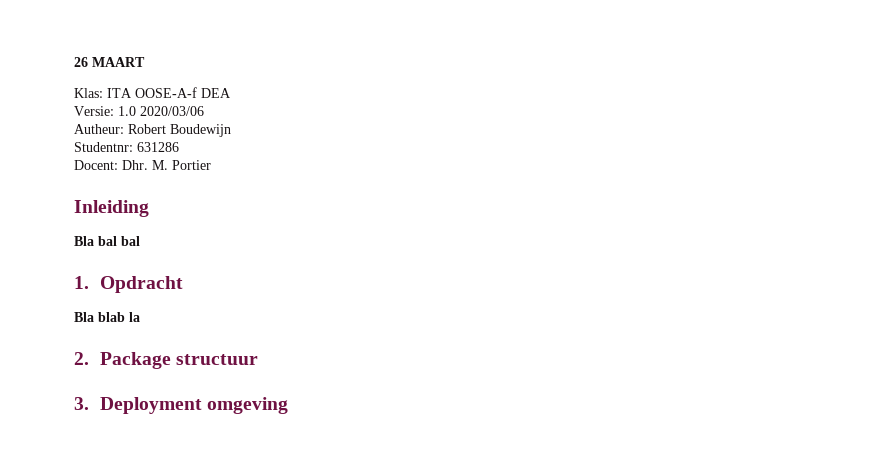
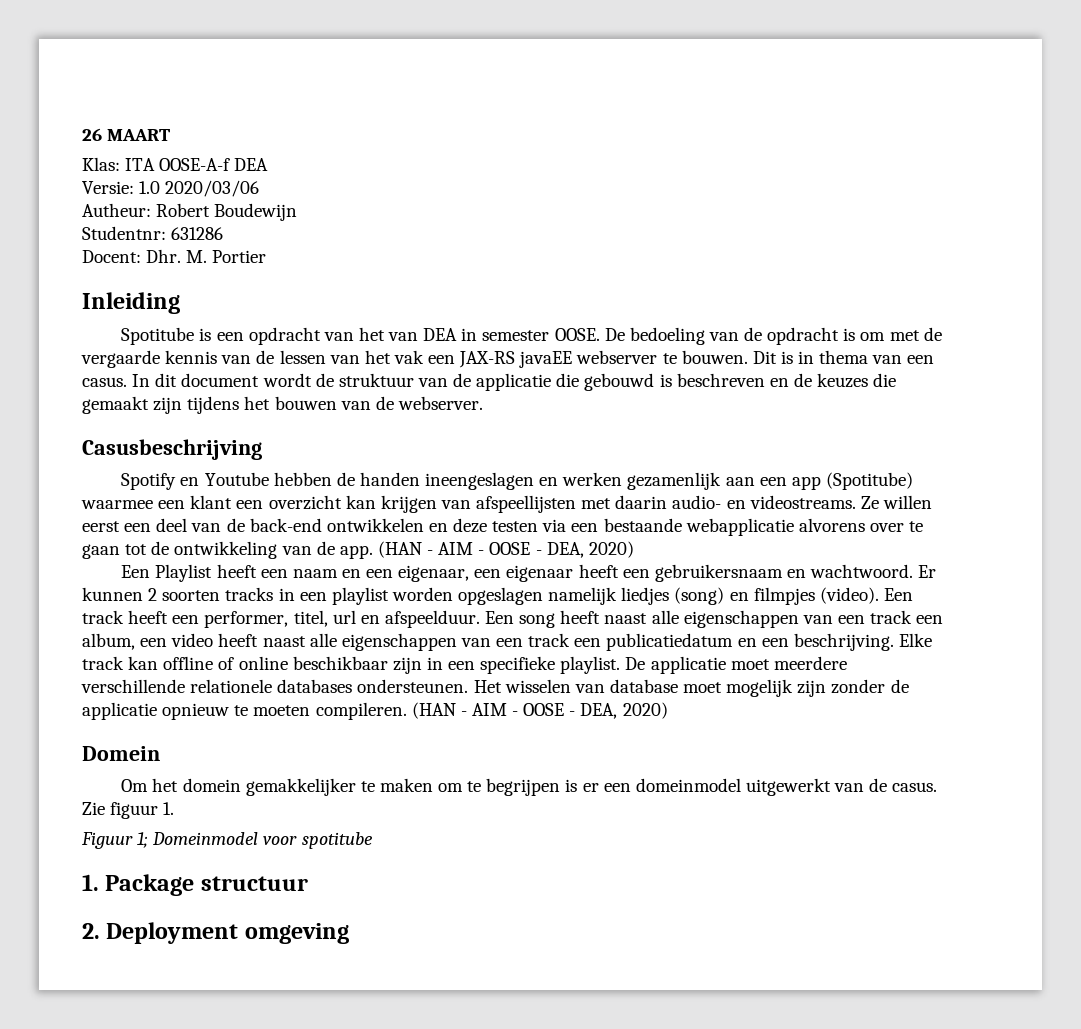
- Bla bal bal
- 1. Opdracht
- Bla blab la
- 2. Package structuur
+ Spotitube is een opdracht van het van DEA in semester OOSE. De bedoeling van de opdracht is om met de vergaarde kennis van de lessen van het vak een JAX-RS javaEE webserver te bouwen. Dit is in thema van een casus. In dit document wordt de struktuur van de applicatie die gebouwd is beschreven en de keuzes die gemaakt zijn tijdens het bouwen van de webserver.
+ Casusbeschrijving
+ Spotify en Youtube hebben de handen ineengeslagen en werken gezamenlijk aan een app (Spotitube) waarmee een klant een overzicht kan krijgen van afspeellijsten met daarin audio- en videostreams. Ze willen eerst een deel van de back-end ontwikkelen en deze testen via een bestaande webapplicatie alvorens over te gaan tot de ontwikkeling van de app. (HAN - AIM - OOSE - DEA, 2020)
+ Een Playlist heeft een naam en een eigenaar, een eigenaar heeft een gebruikersnaam en wachtwoord. Er kunnen 2 soorten tracks in een playlist worden opgeslagen namelijk liedjes (song) en filmpjes (video). Een track heeft een performer, titel, url en afspeelduur. Een song heeft naast alle eigenschappen van een track een album, een video heeft naast alle eigenschappen van een track een publicatiedatum en een beschrijving. Elke track kan offline of online beschikbaar zijn in een specifieke playlist. De applicatie moet meerdere verschillende relationele databases ondersteunen. Het wisselen van database moet mogelijk zijn zonder de applicatie opnieuw te moeten compileren. (HAN - AIM - OOSE - DEA, 2020)
+ Domein
+ Om het domein gemakkelijker te maken om te begrijpen is er een domeinmodel uitgewerkt van de casus. Zie figuur 1.
+ Figuur 1; Domeinmodel voor spotitube
+ 1. Package structuur
- 3. Deployment omgeving
+ 2. Deployment omgeving

